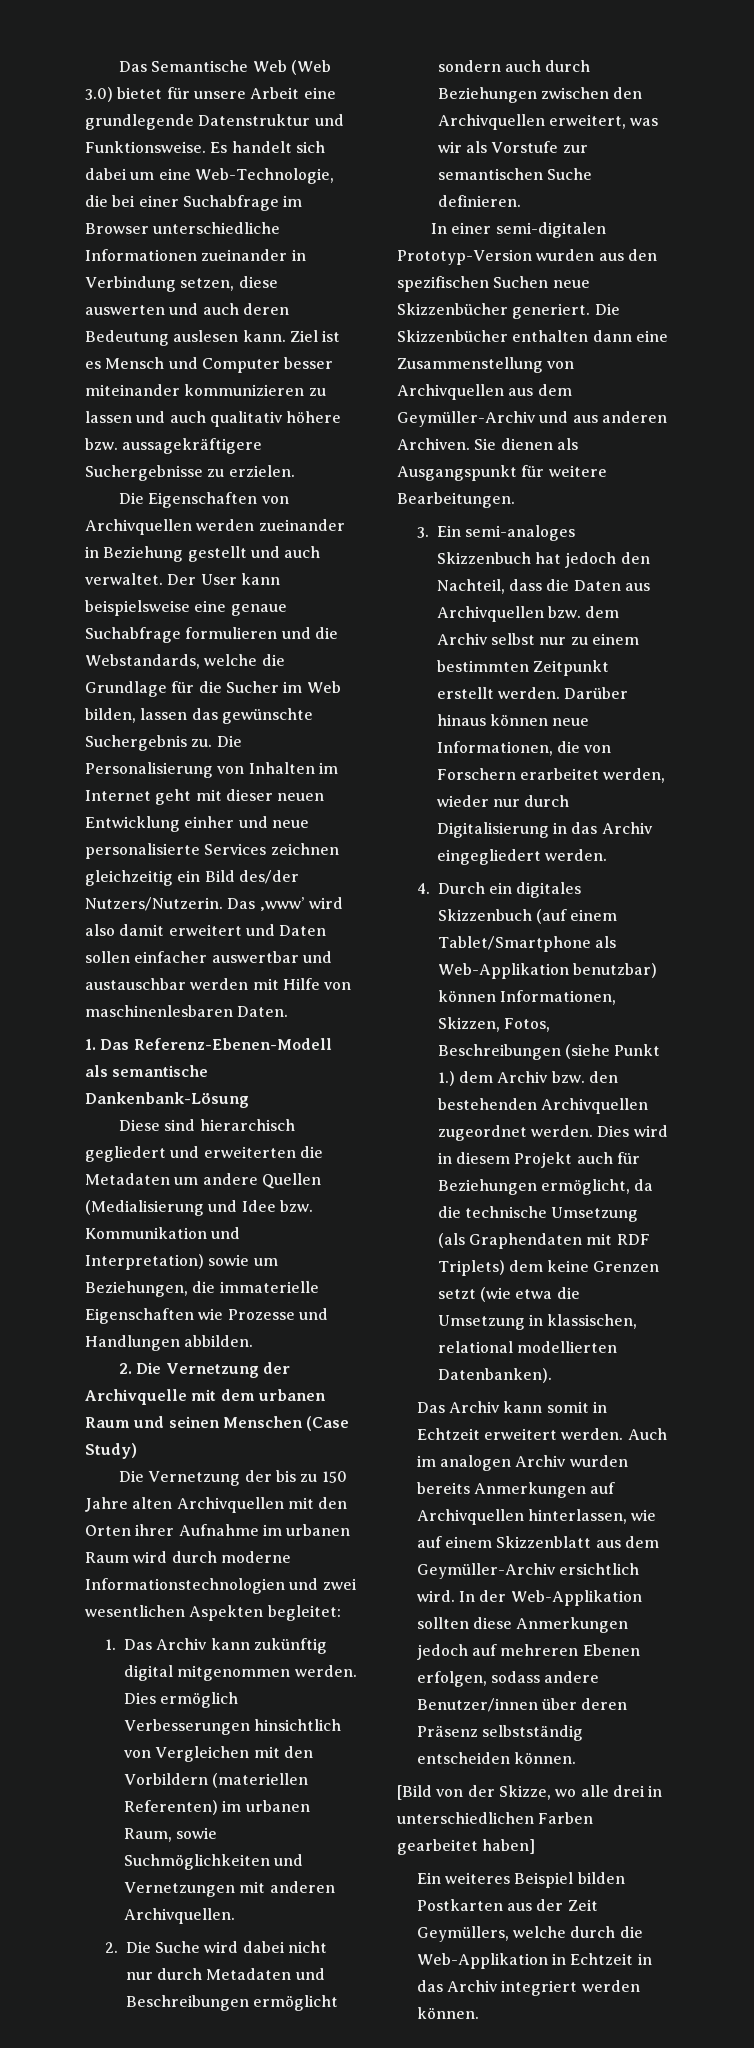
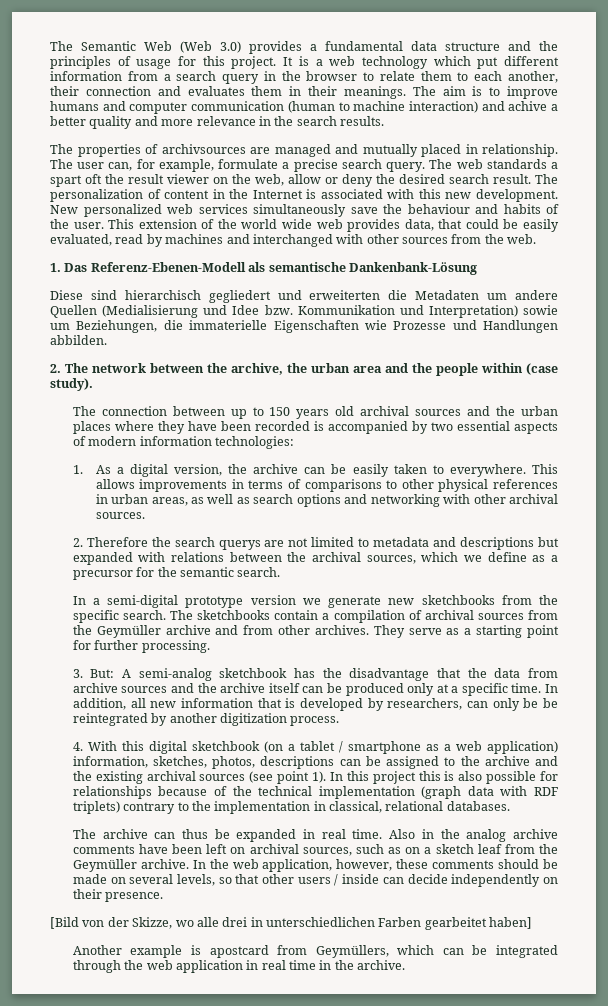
- Das Semantische Web (Web 3.0) bietet für unsere Arbeit eine grundlegende Datenstruktur und Funktionsweise. Es handelt sich dabei um eine Web-Technologie, die bei einer Suchabfrage im Browser unterschiedliche Informationen zueinander in Verbindung setzen, diese auswerten und auch deren Bedeutung auslesen kann. Ziel ist es Mensch und Computer besser miteinander kommunizieren zu lassen und auch qualitativ höhere bzw. aussagekräftigere Suchergebnisse zu erzielen.
- Die Eigenschaften von Archivquellen werden zueinander in Beziehung gestellt und auch verwaltet. Der User kann beispielsweise eine genaue Suchabfrage formulieren und die Webstandards, welche die Grundlage für die Sucher im Web bilden, lassen das gewünschte Suchergebnis zu. Die Personalisierung von Inhalten im Internet geht mit dieser neuen Entwicklung einher und neue personalisierte Services zeichnen gleichzeitig ein Bild des/der Nutzers/Nutzerin. Das ‚www’ wird also damit erweitert und Daten sollen einfacher auswertbar und austauschbar werden mit Hilfe von maschinenlesbaren Daten.
+ The Semantic Web (Web 3.0) provides a fundamental data structure and the principles of usage for this project. It is a web technology which put different information from a search query in the browser to relate them to each another, their connection and evaluates them in their meanings. The aim is to improve humans and computer communication (human to machine interaction) and achive a better quality and more relevance in the search results.
+ The properties of archivsources are managed and mutually placed in relationship. The user can, for example, formulate a precise search query. The web standards a spart oft the result viewer on the web, allow or deny the desired search result. The personalization of content in the Internet is associated with this new development. New personalized web services simultaneously save the behaviour and habits of the user. This extension of the world wide web provides data, that could be easily evaluated, read by machines and interchanged with other sources from the web.
- 2. Die Vernetzung der Archivquelle mit dem urbanen Raum und seinen Menschen (Case Study)
- Die Vernetzung der bis zu 150 Jahre alten Archivquellen mit den Orten ihrer Aufnahme im urbanen Raum wird durch moderne Informationstechnologien und zwei wesentlichen Aspekten begleitet:
- 1. Das Archiv kann zukünftig digital mitgenommen werden. Dies ermöglich Verbesserungen hinsichtlich von Vergleichen mit den Vorbildern (materiellen Referenten) im urbanen Raum, sowie Suchmöglichkeiten und Vernetzungen mit anderen Archivquellen.
- 2. Die Suche wird dabei nicht nur durch Metadaten und Beschreibungen ermöglicht sondern auch durch Beziehungen zwischen den Archivquellen erweitert, was wir als Vorstufe zur semantischen Suche definieren.
- In einer semi-digitalen Prototyp-Version wurden aus den spezifischen Suchen neue Skizzenbücher generiert. Die Skizzenbücher enthalten dann eine Zusammenstellung von Archivquellen aus dem Geymüller-Archiv und aus anderen Archiven. Sie dienen als Ausgangspunkt für weitere Bearbeitungen.
- 3. Ein semi-analoges Skizzenbuch hat jedoch den Nachteil, dass die Daten aus Archivquellen bzw. dem Archiv selbst nur zu einem bestimmten Zeitpunkt erstellt werden. Darüber hinaus können neue Informationen, die von Forschern erarbeitet werden, wieder nur durch Digitalisierung in das Archiv eingegliedert werden.
- 4. Durch ein digitales Skizzenbuch (auf einem Tablet/Smartphone als Web-Applikation benutzbar) können Informationen, Skizzen, Fotos, Beschreibungen (siehe Punkt 1.) dem Archiv bzw. den bestehenden Archivquellen zugeordnet werden. Dies wird in diesem Projekt auch für Beziehungen ermöglicht, da die technische Umsetzung (als Graphendaten mit RDF Triplets) dem keine Grenzen setzt (wie etwa die Umsetzung in klassischen, relational modellierten Datenbanken).
- Das Archiv kann somit in Echtzeit erweitert werden. Auch im analogen Archiv wurden bereits Anmerkungen auf Archivquellen hinterlassen, wie auf einem Skizzenblatt aus dem Geymüller-Archiv ersichtlich wird. In der Web-Applikation sollten diese Anmerkungen jedoch auf mehreren Ebenen erfolgen, sodass andere Benutzer/innen über deren Präsenz selbstständig entscheiden können.
+ 2. The network between the archive, the urban area and the people within (case study).
+ The connection between up to 150 years old archival sources and the urban places where they have been recorded is accompanied by two essential aspects of modern information technologies:
+ 1. As a digital version, the archive can be easily taken to everywhere. This allows improvements in terms of comparisons to other physical references in urban areas, as well as search options and networking with other archival sources.
+ 2. Therefore the search querys are not limited to metadata and descriptions but expanded with relations between the archival sources, which we define as a precursor for the semantic search.
+ In a semi-digital prototype version we generate new sketchbooks from the specific search. The sketchbooks contain a compilation of archival sources from the Geymüller archive and from other archives. They serve as a starting point for further processing.
+ 3. But: A semi-analog sketchbook has the disadvantage that the data from archive sources and the archive itself can be produced only at a specific time. In addition, all new information that is developed by researchers, can only be be reintegrated by another digitization process.
+ 4. With this digital sketchbook (on a tablet / smartphone as a web application) information, sketches, photos, descriptions can be assigned to the archive and the existing archival sources (see point 1). In this project this is also possible for relationships because of the technical implementation (graph data with RDF triplets) contrary to the implementation in classical, relational databases.
+ The archive can thus be expanded in real time. Also in the analog archive comments have been left on archival sources, such as on a sketch leaf from the Geymüller archive. In the web application, however, these comments should be made on several levels, so that other users / inside can decide independently on their presence.
- Ein weiteres Beispiel bilden Postkarten aus der Zeit Geymüllers, welche durch die Web-Applikation in Echtzeit in das Archiv integriert werden können.
+ Another example is apostcard from Geymüllers, which can be integrated through the web application in real time in the archive.

